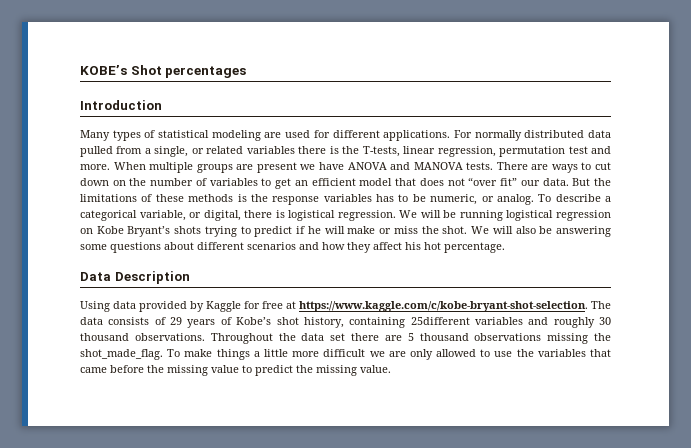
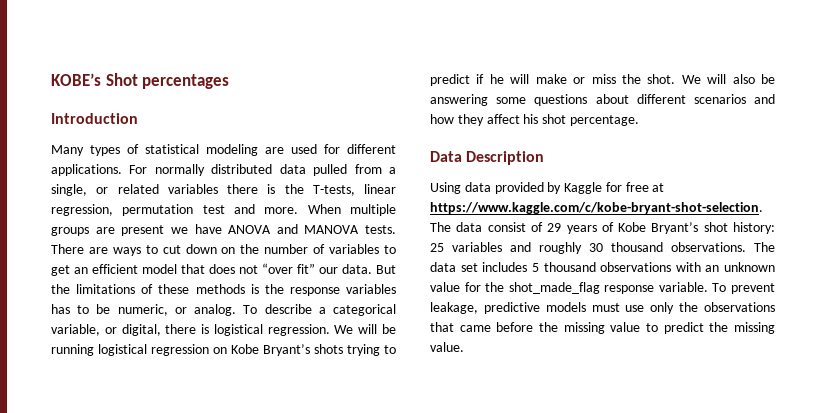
- We will also be answering some questions about different scenarios and how they affect his hot percentage.
+ We will also be answering some questions about different scenarios and how they affect his shot percentage.
- Using data provided by Kaggle for free at https://www.kaggle.com/c/kobe-bryant-shot-selection. The data consists of 29 years of Kobe’s shot history, containing 25different variables and roughly 30 thousand observations.
+ Using data provided by Kaggle for free at https://www.kaggle.com/c/kobe-bryant-shot-selection. The data consist of 29 years of Kobe Bryant’s shot history: 25 variables and roughly 30 thousand observations.
- Throughout the data set there are 5 thousand observations missing the shot_made_flag. To make things a little more difficult we are only allowed to use the variables that came before the missing value to predict the missing value.
+ The data set includes 5 thousand observations with an unknown value for the shot_made_flag response variable. To prevent leakage, predictive models must use only the observations that came before the missing value to predict the missing value.

